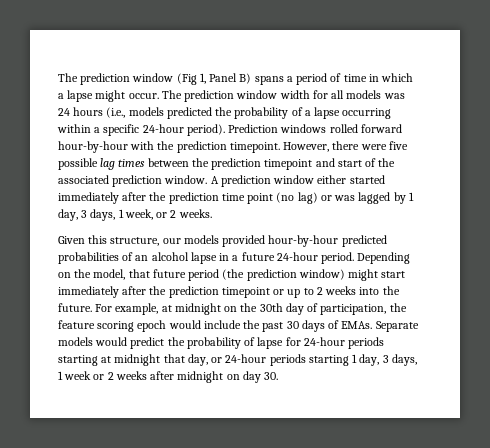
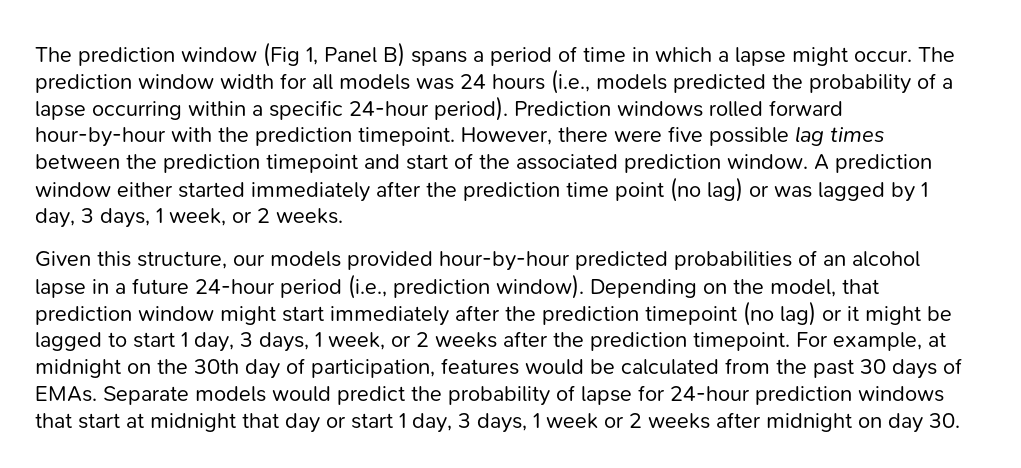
- Given this structure, our models provided hour-by-hour predicted probabilities of an alcohol lapse in a future 24-hour period.
+ Given this structure, our models provided hour-by-hour predicted probabilities of an alcohol lapse in a future 24-hour period (i.e., prediction window).
- Depending on the model, that future period (the prediction window) might start immediately after the prediction timepoint or up to 2 weeks into the future.
+ Depending on the model, that prediction window might start immediately after the prediction timepoint (no lag) or it might be lagged to start 1 day, 3 days, 1 week, or 2 weeks after the prediction timepoint.
- For example, at midnight on the 30th day of participation, the feature scoring epoch would include the past 30 days of EMAs.
+ For example, at midnight on the 30th day of participation, features would be calculated from the past 30 days of EMAs.
- Separate models would predict the probability of lapse for 24-hour periods starting at midnight that day, or 24-hour periods starting 1 day, 3 days, 1 week or 2 weeks after midnight on day 30.
+ Separate models would predict the probability of lapse for 24-hour prediction windows that start at midnight that day or start 1 day, 3 days, 1 week or 2 weeks after midnight on day 30.

